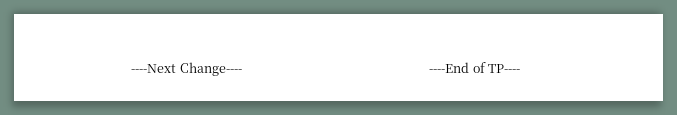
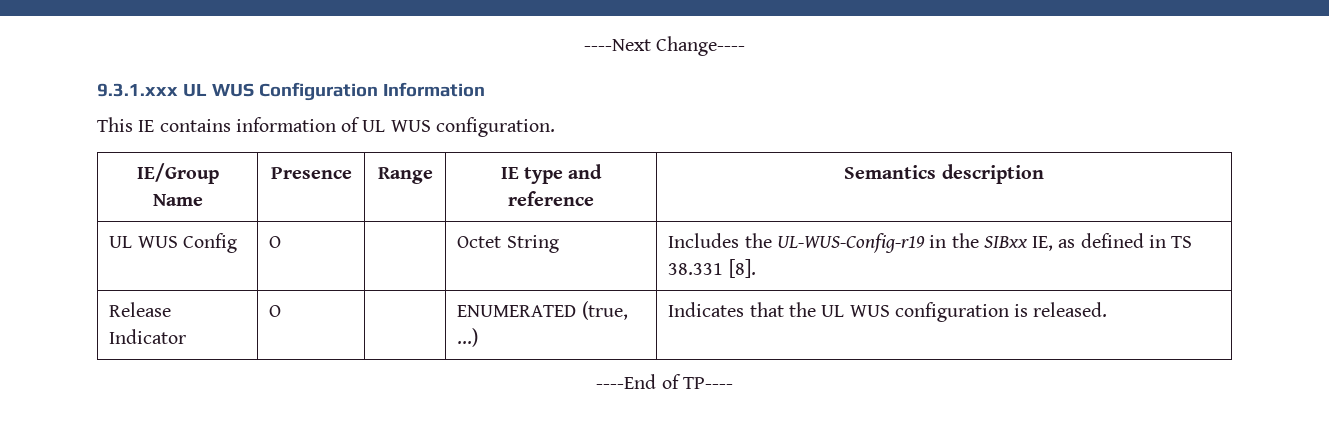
+ 9.3.1.xxx UL WUS Configuration Information
+ This IE contains information of UL WUS configuration.
+ IE/Group Name | Presence | Range | IE type and reference | Semantics description
+ UL WUS Config | O | | Octet String | Includes the UL-WUS-Config-r19 in the SIBxx IE, as defined in TS 38.331 [8].
+ Release Indicator | O | | ENUMERATED (true, ...) | Indicates that the UL WUS configuration is released.

